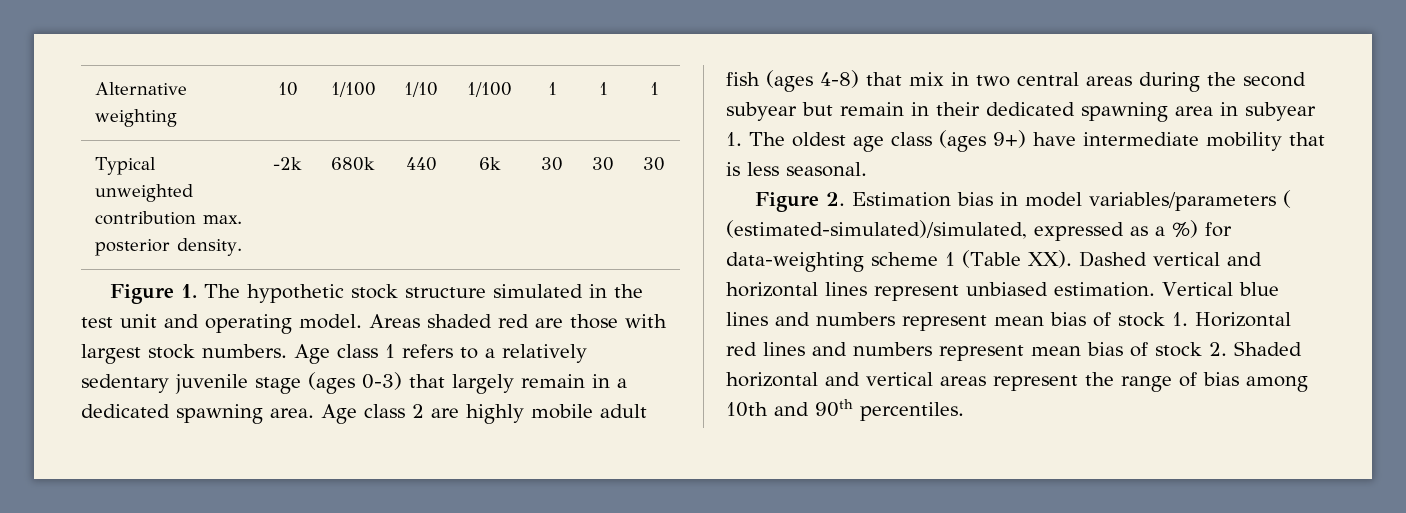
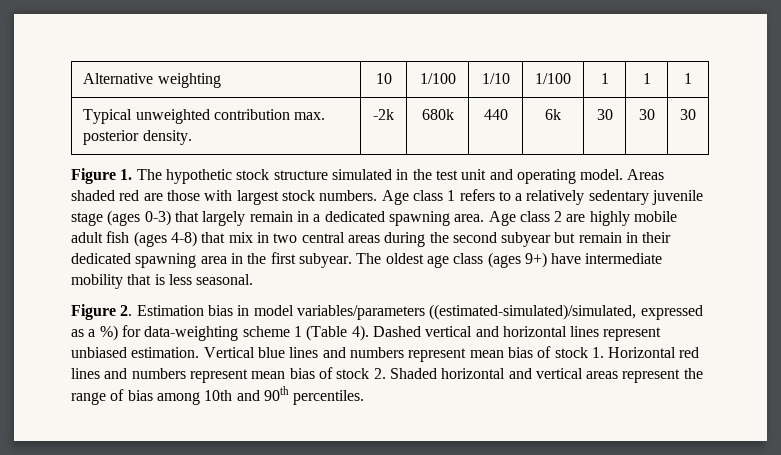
- Age class 2 are highly mobile adult fish (ages 4-8) that mix in two central areas during the second subyear but remain in their dedicated spawning area in subyear 1. The oldest age class (ages 9+) have intermediate mobility that is less seasonal.
+ Age class 2 are highly mobile adult fish (ages 4-8) that mix in two central areas during the second subyear but remain in their dedicated spawning area in the first subyear. The oldest age class (ages 9+) have intermediate mobility that is less seasonal.
- Figure 2. Estimation bias in model variables/parameters ( (estimated-simulated)/simulated, expressed as a %) for data-weighting scheme 1 (Table XX). Dashed vertical and horizontal lines represent unbiased estimation.
+ Figure 2. Estimation bias in model variables/parameters ((estimated-simulated)/simulated, expressed as a %) for data-weighting scheme 1 (Table 4). Dashed vertical and horizontal lines represent unbiased estimation.

